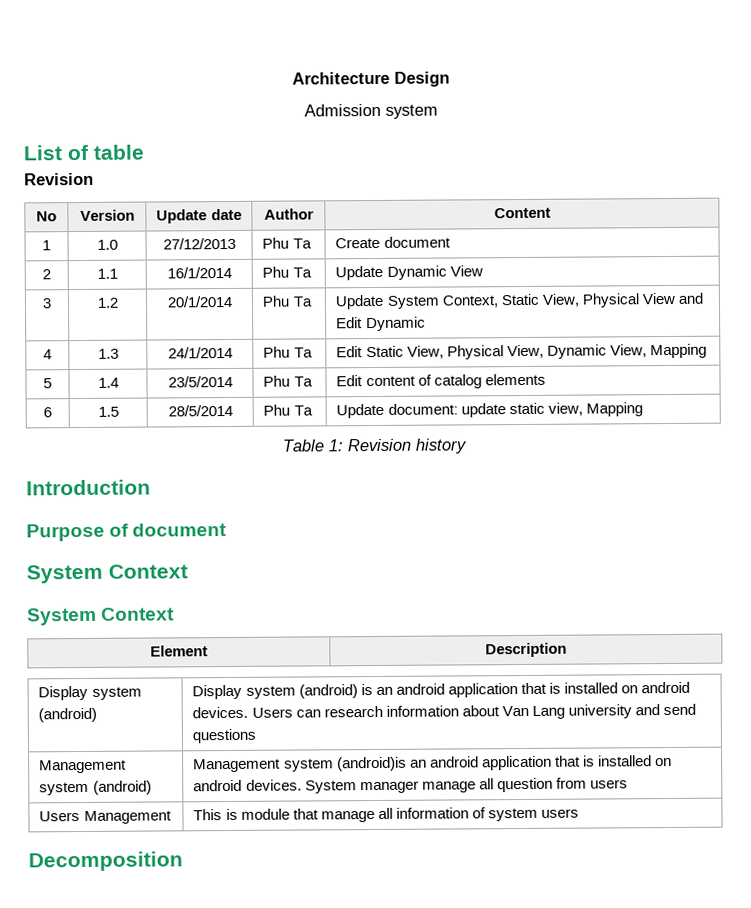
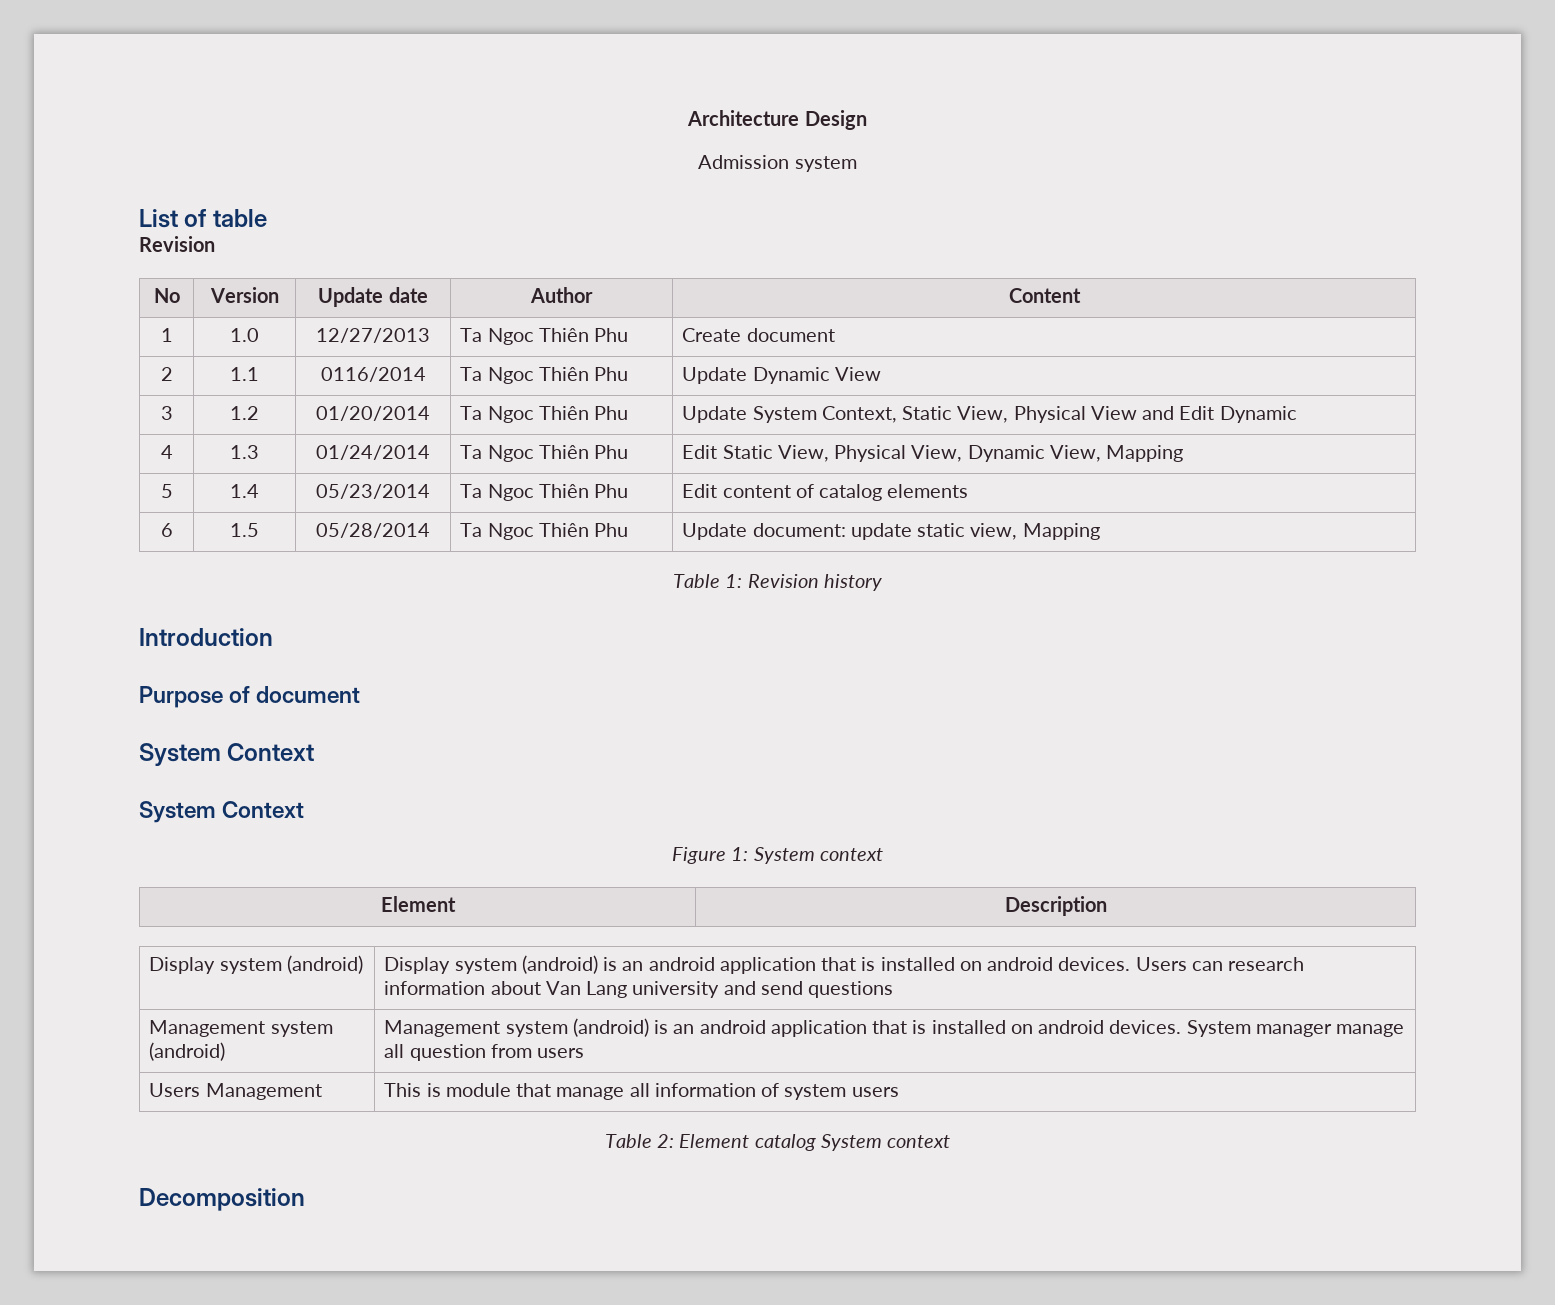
- 1 | 1.0 | 27/12/2013 | Phu Ta | Create document
+ 1 | 1.0 | 12/27/2013 | Ta Ngoc Thiên Phu | Create document
- 2 | 1.1 | 16/1/2014 | Phu Ta | Update Dynamic View
+ 2 | 1.1 | 0116/2014 | Ta Ngoc Thiên Phu | Update Dynamic View
- 3 | 1.2 | 20/1/2014 | Phu Ta | Update System Context, Static View, Physical View and Edit Dynamic
+ 3 | 1.2 | 01/20/2014 | Ta Ngoc Thiên Phu | Update System Context, Static View, Physical View and Edit Dynamic
- 4 | 1.3 | 24/1/2014 | Phu Ta | Edit Static View, Physical View, Dynamic View, Mapping
+ 4 | 1.3 | 01/24/2014 | Ta Ngoc Thiên Phu | Edit Static View, Physical View, Dynamic View, Mapping
- 5 | 1.4 | 23/5/2014 | Phu Ta | Edit content of catalog elements
+ 5 | 1.4 | 05/23/2014 | Ta Ngoc Thiên Phu | Edit content of catalog elements
- 6 | 1.5 | 28/5/2014 | Phu Ta | Update document: update static view, Mapping
+ 6 | 1.5 | 05/28/2014 | Ta Ngoc Thiên Phu | Update document: update static view, Mapping
+ Figure 1: System context
- Management system (android) | Management system (android)is an android application that is installed on android devices. System manager manage all question from users
+ Management system (android) | Management system (android) is an android application that is installed on android devices. System manager manage all question from users
+ Table 2: Element catalog System context

